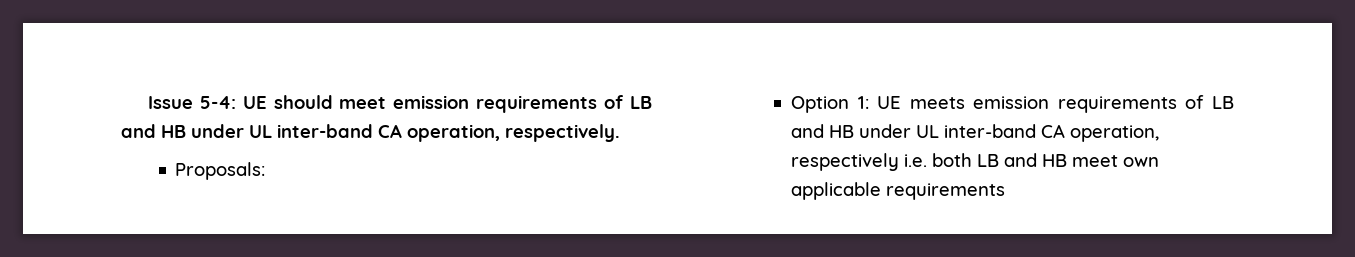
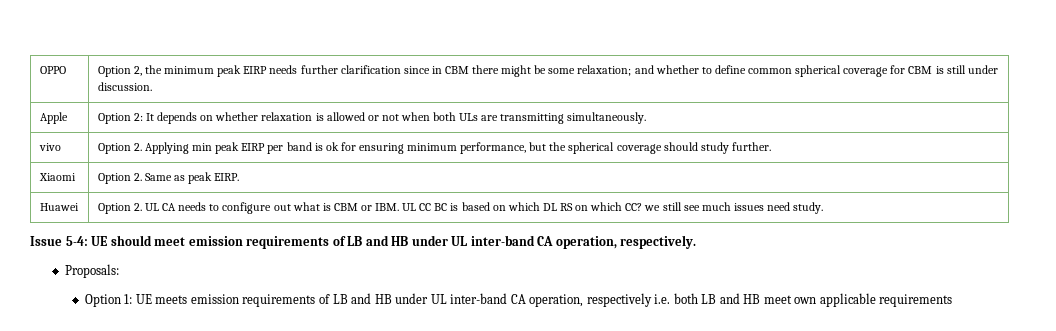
+ OPPO | Option 2, the minimum peak EIRP needs further clarification since in CBM there might be some relaxation; and whether to define common spherical coverage for CBM is still under discussion.
+ Apple | Option 2: It depends on whether relaxation is allowed or not when both ULs are transmitting simultaneously.
+ vivo | Option 2. Applying min peak EIRP per band is ok for ensuring minimum performance, but the spherical coverage should study further.
+ Xiaomi | Option 2. Same as peak EIRP.
+ Huawei | Option 2. UL CA needs to configure out what is CBM or IBM. UL CC BC is based on which DL RS on which CC? we still see much issues need study.

